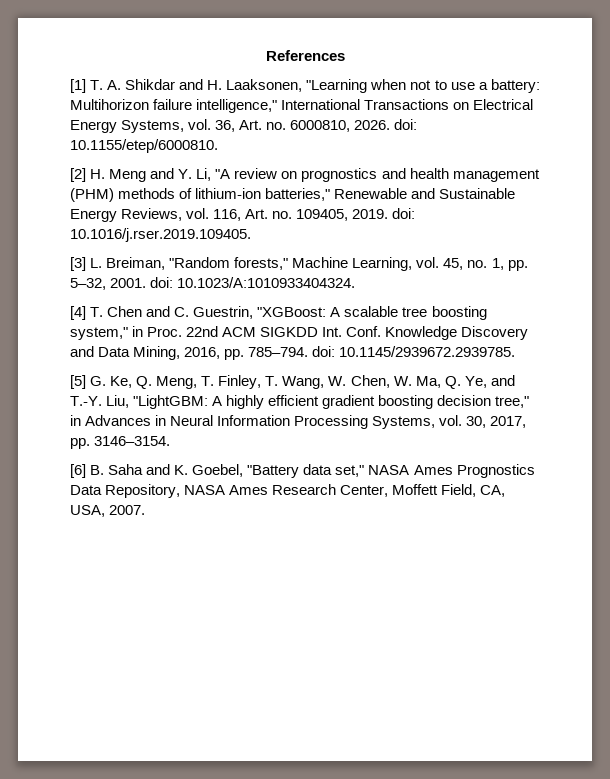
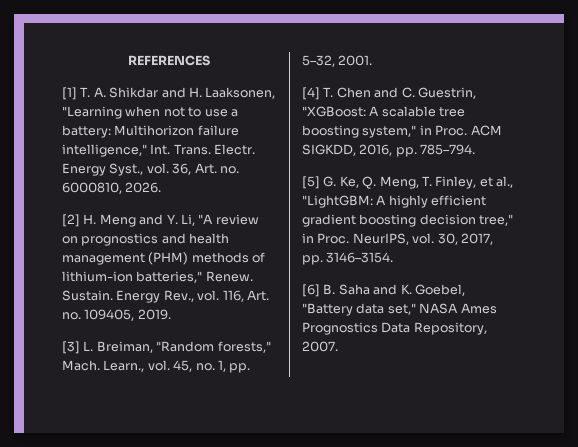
- References
+ REFERENCES
- [1] T. A. Shikdar and H. Laaksonen, "Learning when not to use a battery: Multihorizon failure intelligence," International Transactions on Electrical Energy Systems, vol. 36, Art. no. 6000810, 2026. doi: 10.1155/etep/6000810.
+ [1] T. A. Shikdar and H. Laaksonen, "Learning when not to use a battery: Multihorizon failure intelligence," Int. Trans. Electr. Energy Syst., vol. 36, Art. no. 6000810, 2026.
- [2] H. Meng and Y. Li, "A review on prognostics and health management (PHM) methods of lithium-ion batteries," Renewable and Sustainable Energy Reviews, vol. 116, Art. no. 109405, 2019. doi: 10.1016/j.rser.2019.109405.
+ [2] H. Meng and Y. Li, "A review on prognostics and health management (PHM) methods of lithium-ion batteries," Renew. Sustain. Energy Rev., vol. 116, Art. no. 109405, 2019.
- [3] L. Breiman, "Random forests," Machine Learning, vol. 45, no. 1, pp. 5–32, 2001. doi: 10.1023/A:1010933404324.
+ [3] L. Breiman, "Random forests," Mach. Learn., vol. 45, no. 1, pp. 5–32, 2001.
- 22nd ACM SIGKDD Int. Conf. Knowledge Discovery and Data Mining, 2016, pp. 785–794. doi: 10.1145/2939672.2939785.
+ ACM SIGKDD, 2016, pp. 785–794.
- [5] G. Ke, Q. Meng, T. Finley, T. Wang, W. Chen, W. Ma, Q. Ye, and T.-Y. Liu, "LightGBM: A highly efficient gradient boosting decision tree," in Advances in Neural Information Processing Systems, vol. 30, 2017, pp. 3146–3154.
+ [5] G. Ke, Q. Meng, T. Finley, et al., "LightGBM: A highly efficient gradient boosting decision tree," in Proc. NeurIPS, vol. 30, 2017, pp. 3146–3154.
- [6] B. Saha and K. Goebel, "Battery data set," NASA Ames Prognostics Data Repository, NASA Ames Research Center, Moffett Field, CA, USA, 2007.
+ [6] B. Saha and K. Goebel, "Battery data set," NASA Ames Prognostics Data Repository, 2007.

